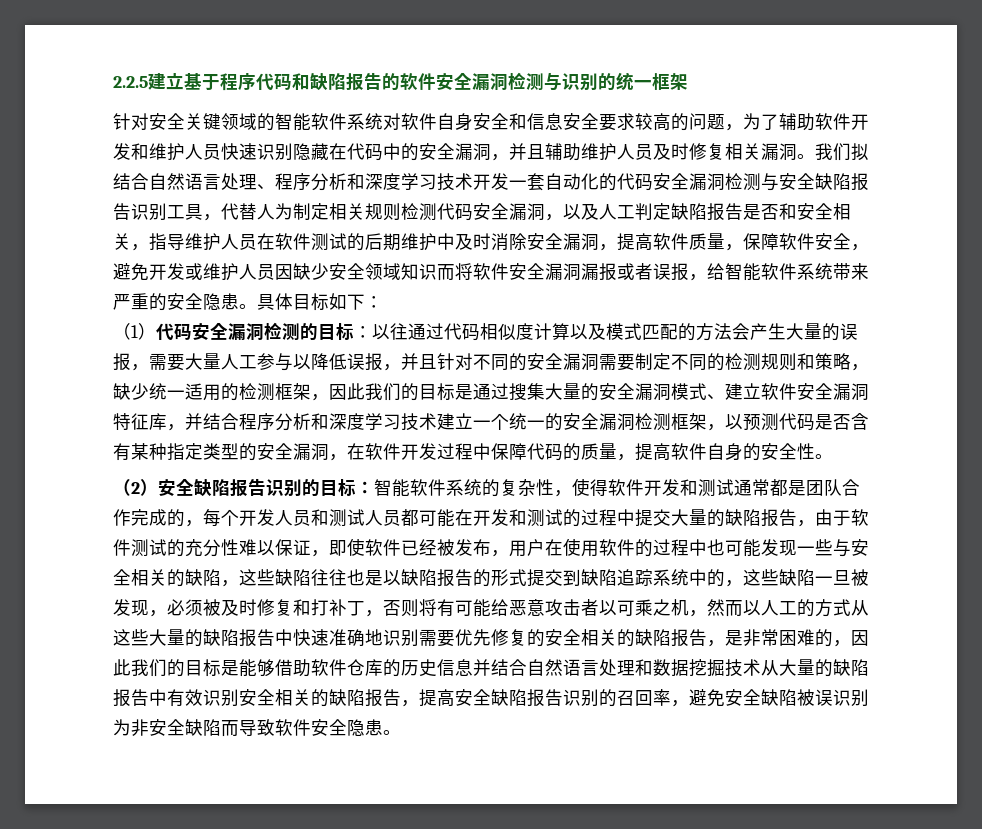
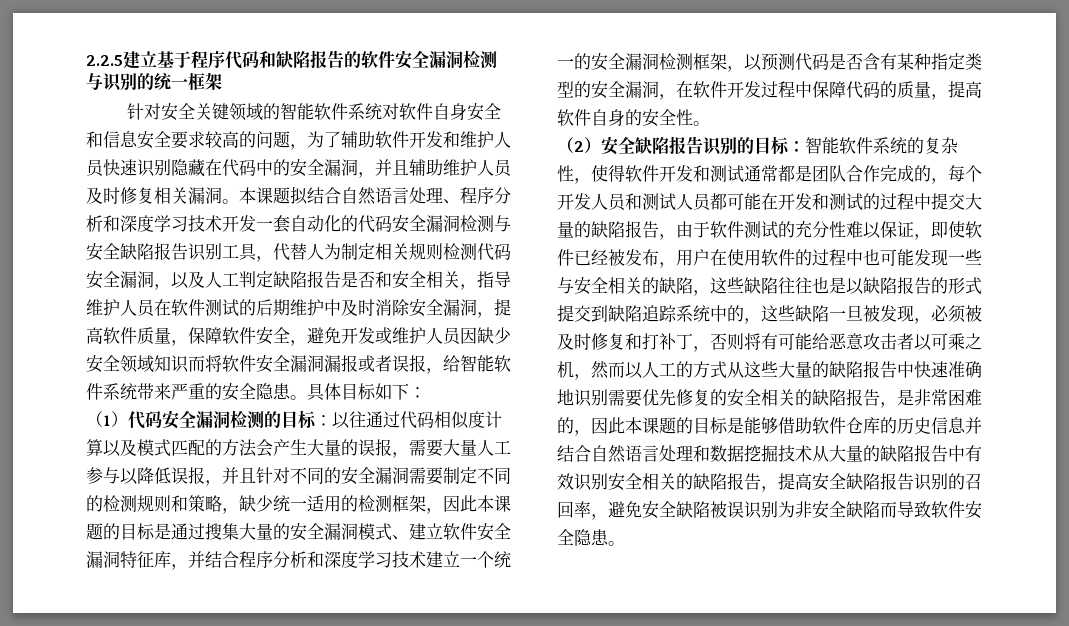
- 我们拟结合自然语言处理、程序分析和深度学习技术开发一套自动化的代码安全漏洞检测与安全缺陷报告识别工具，代替人为制定相关规则检测代码安全漏洞，以及人工判定缺陷报告是否和安全相关，指导维护人员在软件测试的后期维护中及时消除安全漏洞，提高软件质量，保障软件安全，避免开发或维护人员因缺少安全领域知识而将软件安全漏洞漏报或者误报，给智能软件系统带来严重的安全隐患。
+ 本课题拟结合自然语言处理、程序分析和深度学习技术开发一套自动化的代码安全漏洞检测与安全缺陷报告识别工具，代替人为制定相关规则检测代码安全漏洞，以及人工判定缺陷报告是否和安全相关，指导维护人员在软件测试的后期维护中及时消除安全漏洞，提高软件质量，保障软件安全，避免开发或维护人员因缺少安全领域知识而将软件安全漏洞漏报或者误报，给智能软件系统带来严重的安全隐患。
- 以往通过代码相似度计算以及模式匹配的方法会产生大量的误报，需要大量人工参与以降低误报，并且针对不同的安全漏洞需要制定不同的检测规则和策略，缺少统一适用的检测框架，因此我们的目标是通过搜集大量的安全漏洞模式、建立软件安全漏洞特征库，并结合程序分析和深度学习技术建立一个统一的安全漏洞检测框架，以预测代码是否含有某种指定类型的安全漏洞，在软件开发过程中保障代码的质量，提高软件自身的安全性。
+ 以往通过代码相似度计算以及模式匹配的方法会产生大量的误报，需要大量人工参与以降低误报，并且针对不同的安全漏洞需要制定不同的检测规则和策略，缺少统一适用的检测框架，因此本课题的目标是通过搜集大量的安全漏洞模式、建立软件安全漏洞特征库，并结合程序分析和深度学习技术建立一个统一的安全漏洞检测框架，以预测代码是否含有某种指定类型的安全漏洞，在软件开发过程中保障代码的质量，提高软件自身的安全性。
- 智能软件系统的复杂性，使得软件开发和测试通常都是团队合作完成的，每个开发人员和测试人员都可能在开发和测试的过程中提交大量的缺陷报告，由于软件测试的充分性难以保证，即使软件已经被发布，用户在使用软件的过程中也可能发现一些与安全相关的缺陷，这些缺陷往往也是以缺陷报告的形式提交到缺陷追踪系统中的，这些缺陷一旦被发现，必须被及时修复和打补丁，否则将有可能给恶意攻击者以可乘之机，然而以人工的方式从这些大量的缺陷报告中快速准确地识别需要优先修复的安全相关的缺陷报告，是非常困难的，因此我们的目标是能够借助软件仓库的历史信息并结合自然语言处理和数据挖掘技术从大量的缺陷报告中有效识别安全相关的缺陷报告，提高安全缺陷报告识别的召回率，避免安全缺陷被误识别为非安全缺陷而导致软件安全隐患。
+ 智能软件系统的复杂性，使得软件开发和测试通常都是团队合作完成的，每个开发人员和测试人员都可能在开发和测试的过程中提交大量的缺陷报告，由于软件测试的充分性难以保证，即使软件已经被发布，用户在使用软件的过程中也可能发现一些与安全相关的缺陷，这些缺陷往往也是以缺陷报告的形式提交到缺陷追踪系统中的，这些缺陷一旦被发现，必须被及时修复和打补丁，否则将有可能给恶意攻击者以可乘之机，然而以人工的方式从这些大量的缺陷报告中快速准确地识别需要优先修复的安全相关的缺陷报告，是非常困难的，因此本课题的目标是能够借助软件仓库的历史信息并结合自然语言处理和数据挖掘技术从大量的缺陷报告中有效识别安全相关的缺陷报告，提高安全缺陷报告识别的召回率，避免安全缺陷被误识别为非安全缺陷而导致软件安全隐患。

